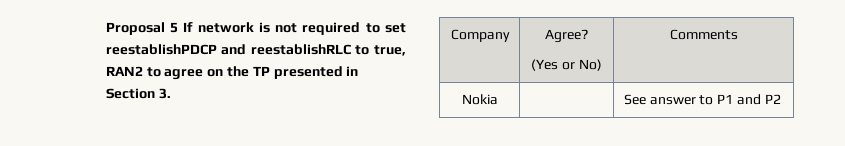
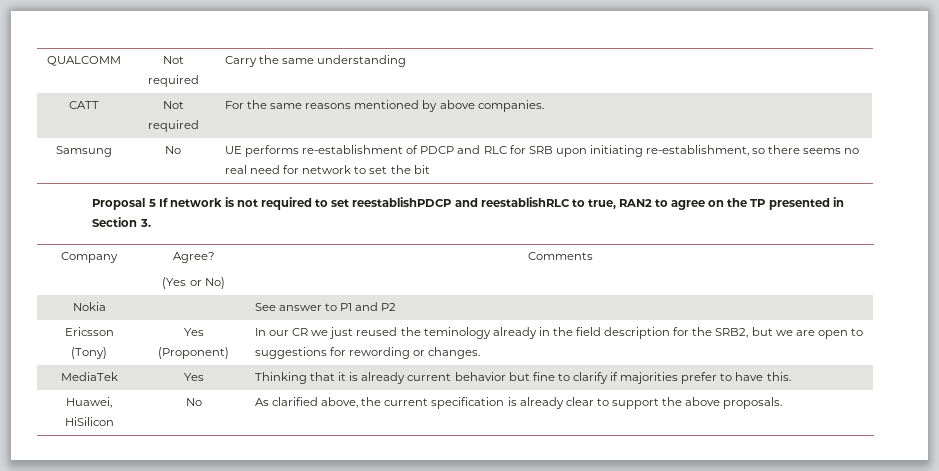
+ QUALCOMM | Not required | Carry the same understanding
+ CATT | Not required | For the same reasons mentioned by above companies.
+ Samsung | No | UE performs re-establishment of PDCP and RLC for SRB upon initiating re-establishment, so there seems no real need for network to set the bit
+ Ericsson (Tony) | Yes (Proponent) | In our CR we just reused the teminology already in the field description for the SRB2, but we are open to suggestions for rewording or changes.
+ MediaTek | Yes | Thinking that it is already current behavior but fine to clarify if majorities prefer to have this.
+ Huawei, HiSilicon | No | As clarified above, the current specification is already clear to support the above proposals.

